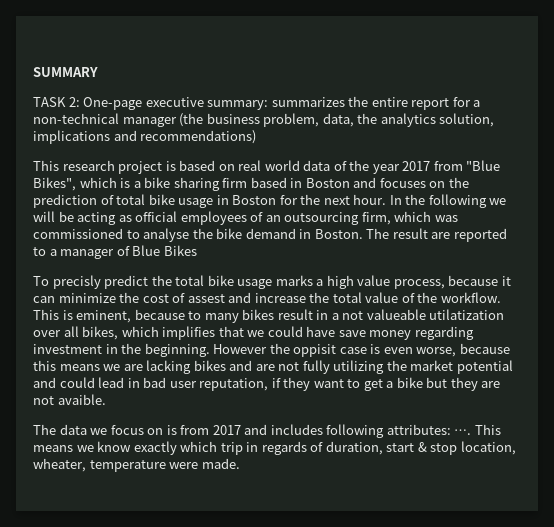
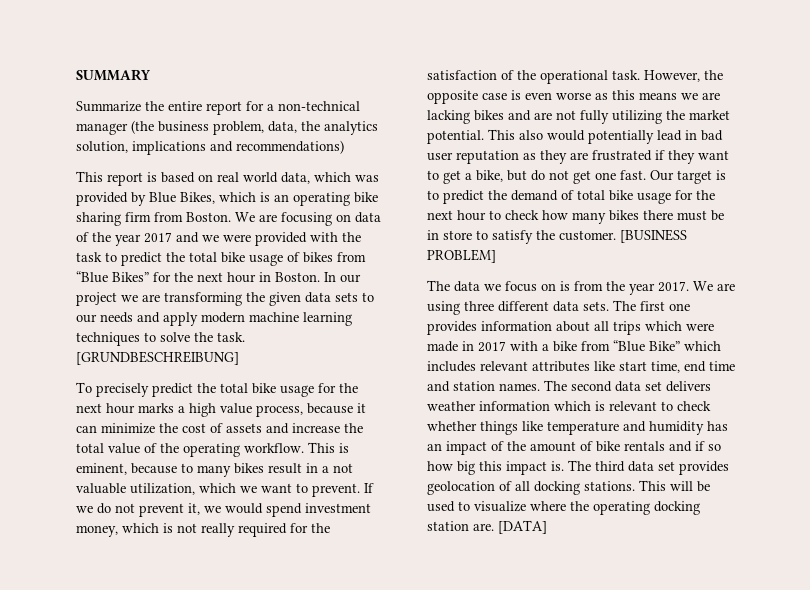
- TASK 2: One-page executive summary: summarizes the entire report for a non-technical manager (the business problem, data, the analytics solution, implications and recommendations)
+ Summarize the entire report for a non-technical manager (the business problem, data, the analytics solution, implications and recommendations)
- This research project is based on real world data of the year 2017 from "Blue Bikes", which is a bike sharing firm based in Boston and focuses on the prediction of total bike usage in Boston for the next hour. In the following we will be acting as official employees of an outsourcing firm, which was commissioned to analyse the bike demand in Boston. The result are reported to a manager of Blue Bikes
- To precisly predict the total bike usage marks a high value process, because it can minimize the cost of assest and increase the total value of the workflow.
+ This report is based on real world data, which was provided by Blue Bikes, which is an operating bike sharing firm from Boston. We are focusing on data of the year 2017 and we were provided with the task to predict the total bike usage of bikes from “Blue Bikes” for the next hour in Boston. In our project we are transforming the given data sets to our needs and apply modern machine learning techniques to solve the task. [GRUNDBESCHREIBUNG]
+ To precisely predict the total bike usage for the next hour marks a high value process, because it can minimize the cost of assets and increase the total value of the operating workflow.
- This is eminent, because to many bikes result in a not valueable utilatization over all bikes, which implifies that we could have save money regarding investment in the beginning. However the oppisit case is even worse, because this means we are lacking bikes and are not fully utilizing the market potential and could lead in bad user reputation, if they want to get a bike but they are not avaible.
+ This is eminent, because to many bikes result in a not valuable utilization, which we want to prevent. If we do not prevent it, we would spend investment money, which is not really required for the satisfaction of the operational task. However, the opposite case is even worse as this means we are lacking bikes and are not fully utilizing the market potential. This also would potentially lead in bad user reputation as they are frustrated if they want to get a bike, but do not get one fast. Our target is to predict the demand of total bike usage for the next hour to check how many bikes there must be in store to satisfy the customer. [BUSINESS PROBLEM]
- The data we focus on is from 2017 and includes following attributes: …. This means we know exactly which trip in regards of duration, start & stop location, wheater, temperature were made.
+ The data we focus on is from the year 2017. We are using three different data sets. The first one provides information about all trips which were made in 2017 with a bike from “Blue Bike” which includes relevant attributes like start time, end time and station names. The second data set delivers weather information which is relevant to check whether things like temperature and humidity has an impact of the amount of bike rentals and if so how big this impact is. The third data set provides geolocation of all docking stations. This will be used to visualize where the operating docking station are. [DATA]

